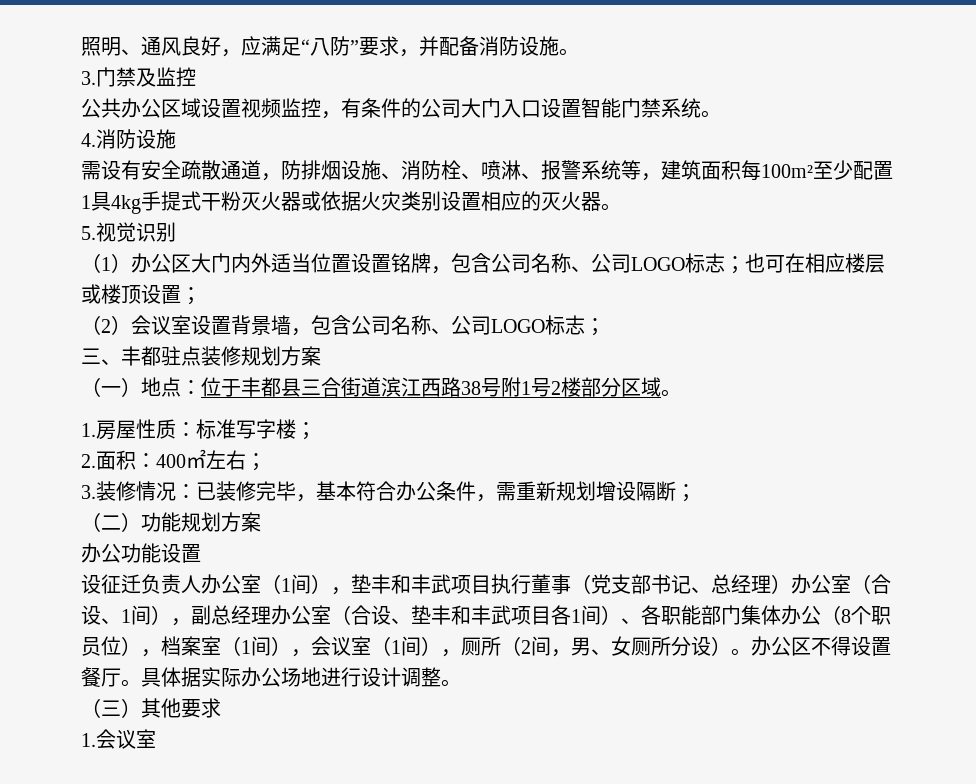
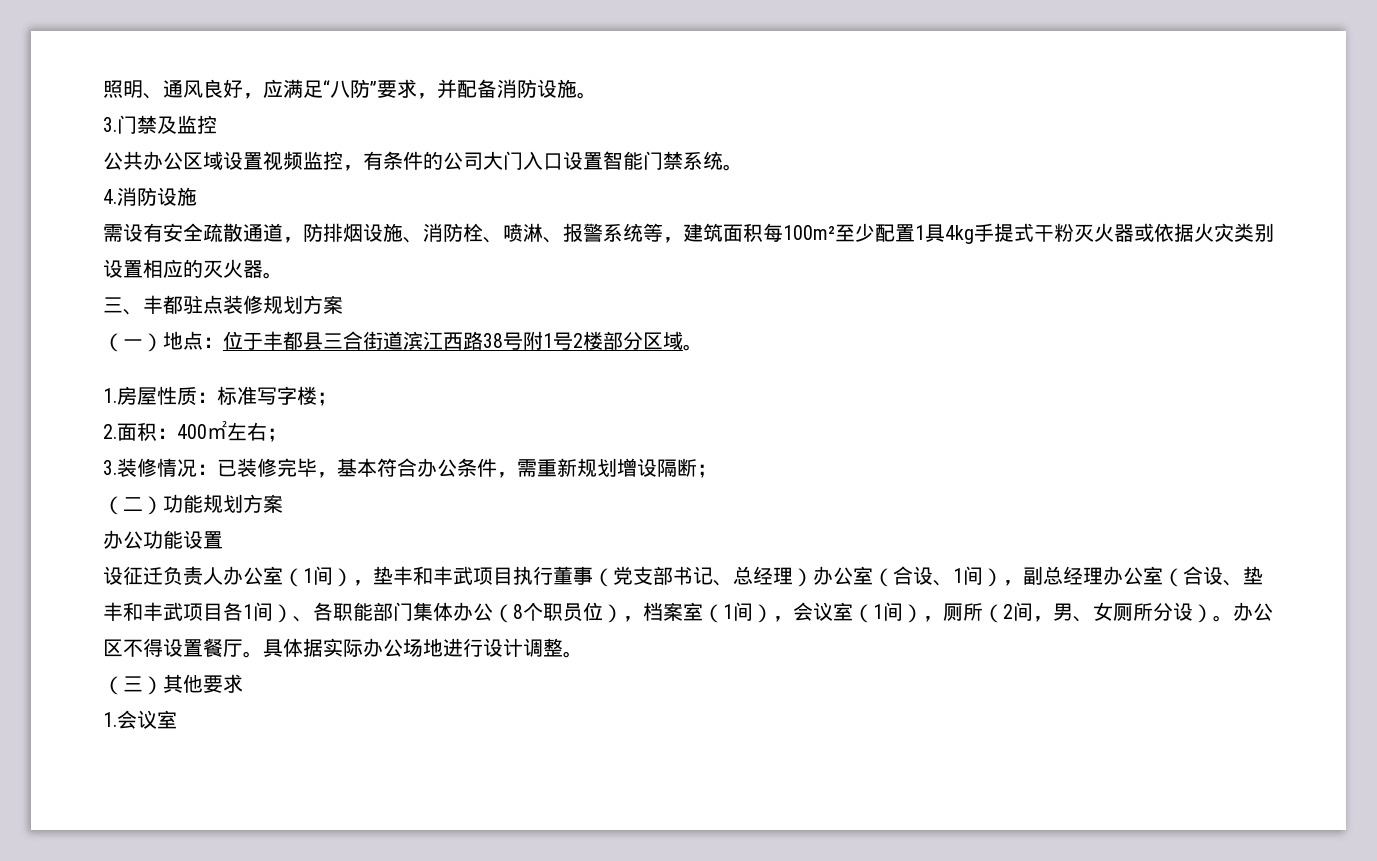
- 5.视觉识别
- （1）办公区大门内外适当位置设置铭牌，包含公司名称、公司LOGO标志；也可在相应楼层或楼顶设置；
- （2）会议室设置背景墙，包含公司名称、公司LOGO标志；

